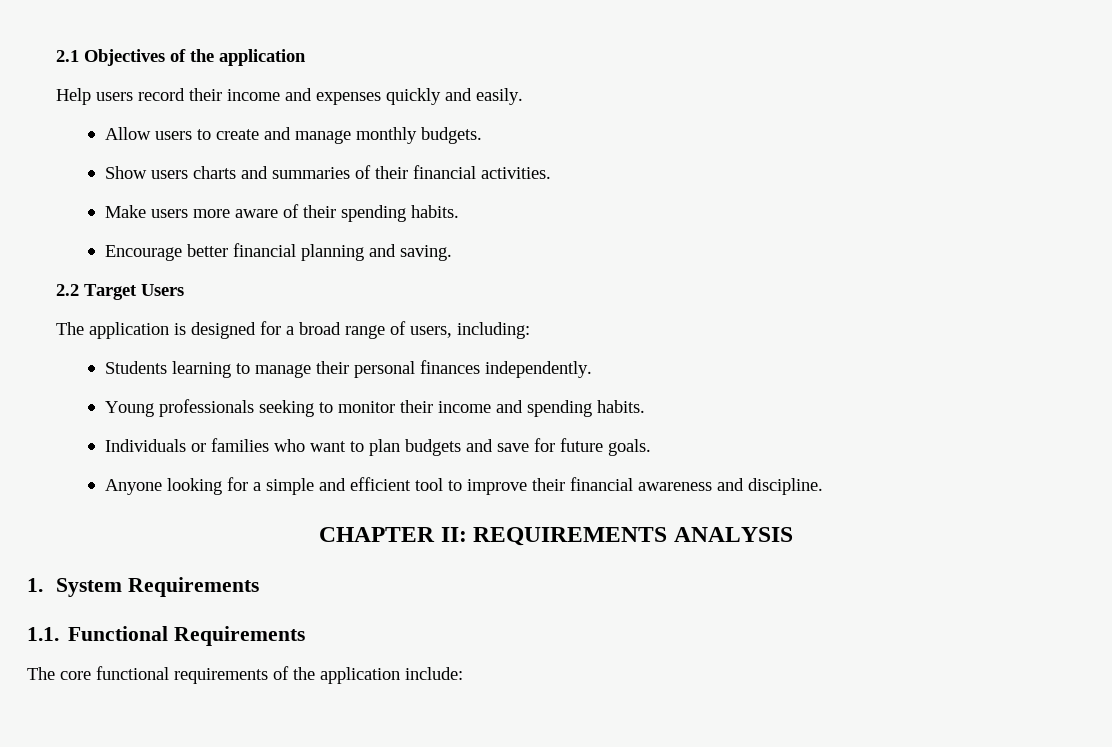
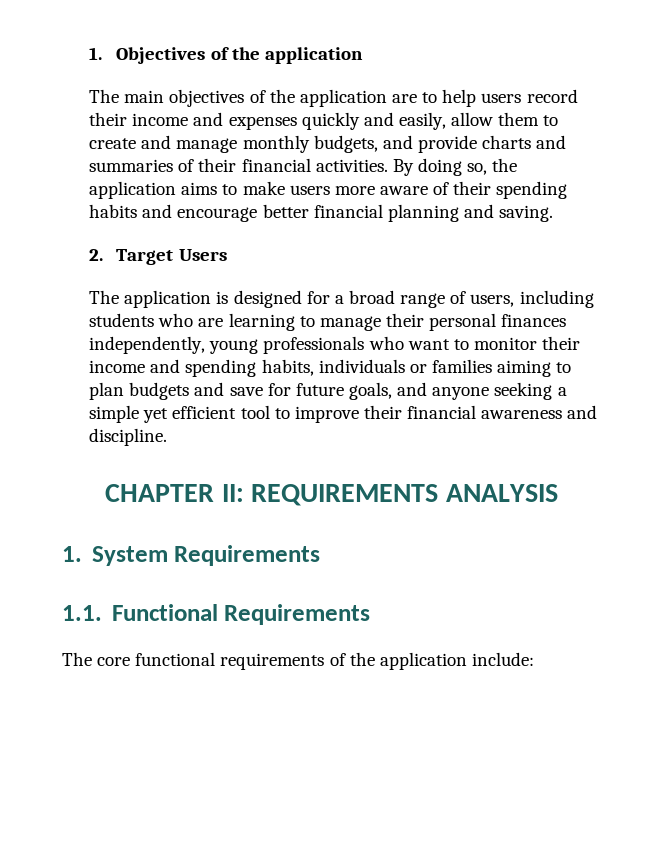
- 2.1 Objectives of the application
+ 1. Objectives of the application
- Help users record their income and expenses quickly and easily.
- Allow users to create and manage monthly budgets.
- Show users charts and summaries of their financial activities.
- Make users more aware of their spending habits.
- Encourage better financial planning and saving.
+ The main objectives of the application are to help users record their income and expenses quickly and easily, allow them to create and manage monthly budgets, and provide charts and summaries of their financial activities. By doing so, the application aims to make users more aware of their spending habits and encourage better financial planning and saving.
- 2.2 Target Users
+ 2. Target Users
- The application is designed for a broad range of users, including:
- Students learning to manage their personal finances independently.
- Young professionals seeking to monitor their income and spending habits.
- Individuals or families who want to plan budgets and save for future goals.
- Anyone looking for a simple and efficient tool to improve their financial awareness and discipline.
+ The application is designed for a broad range of users, including students who are learning to manage their personal finances independently, young professionals who want to monitor their income and spending habits, individuals or families aiming to plan budgets and save for future goals, and anyone seeking a simple yet efficient tool to improve their financial awareness and discipline.

